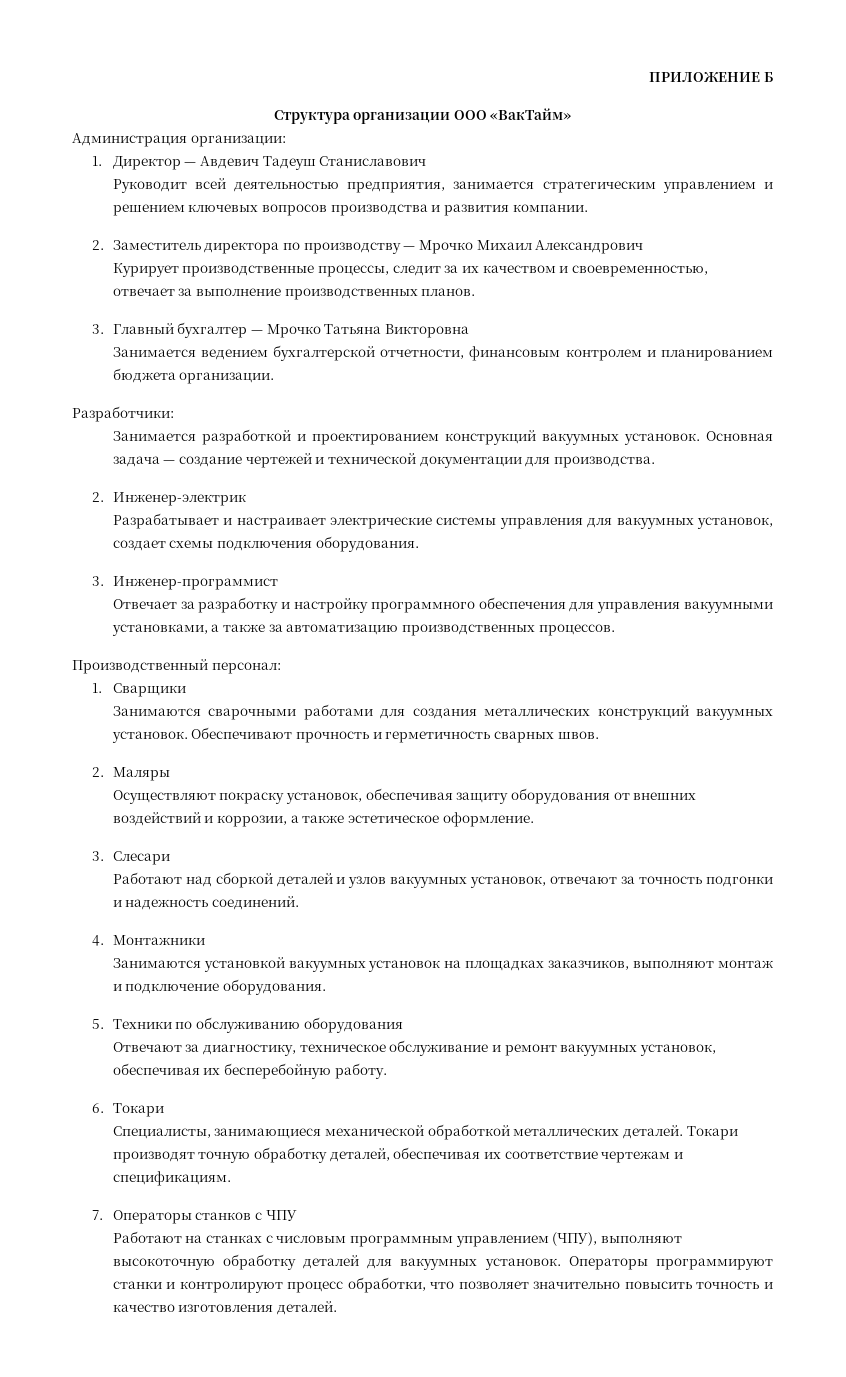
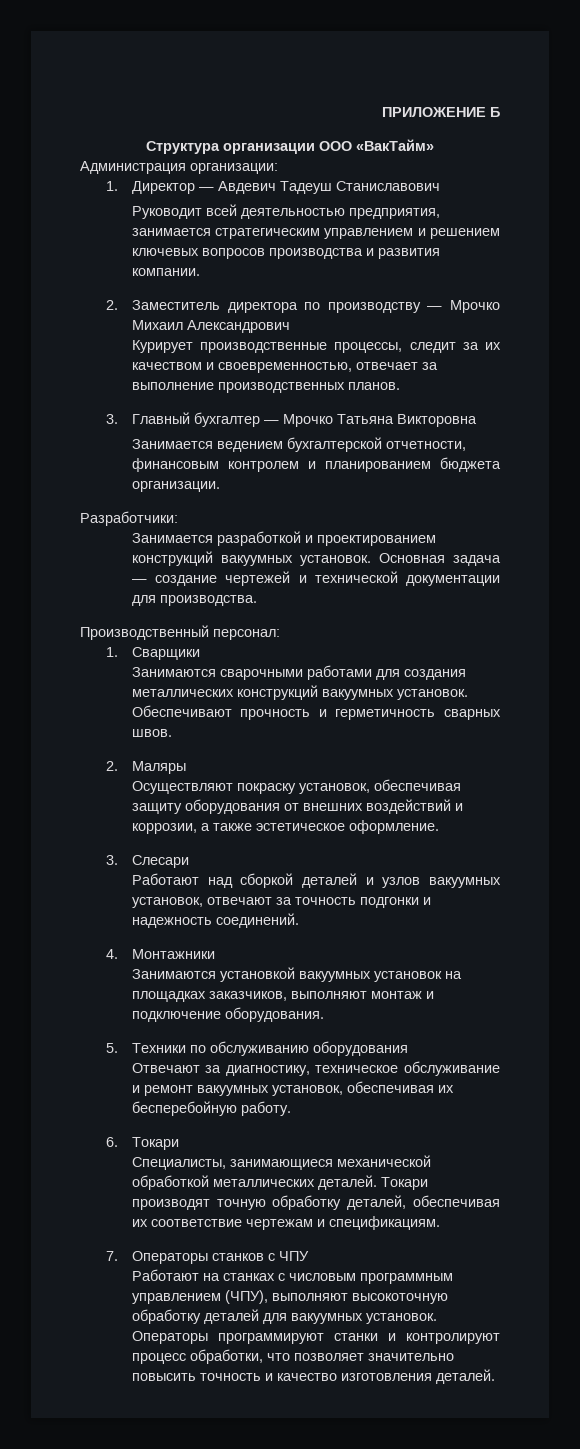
- 2. Инженер-электрик
- Разрабатывает и настраивает электрические системы управления для вакуумных установок, создает схемы подключения оборудования.
- 3. Инженер-программист
- Отвечает за разработку и настройку программного обеспечения для управления вакуумными установками, а также за автоматизацию производственных процессов.

